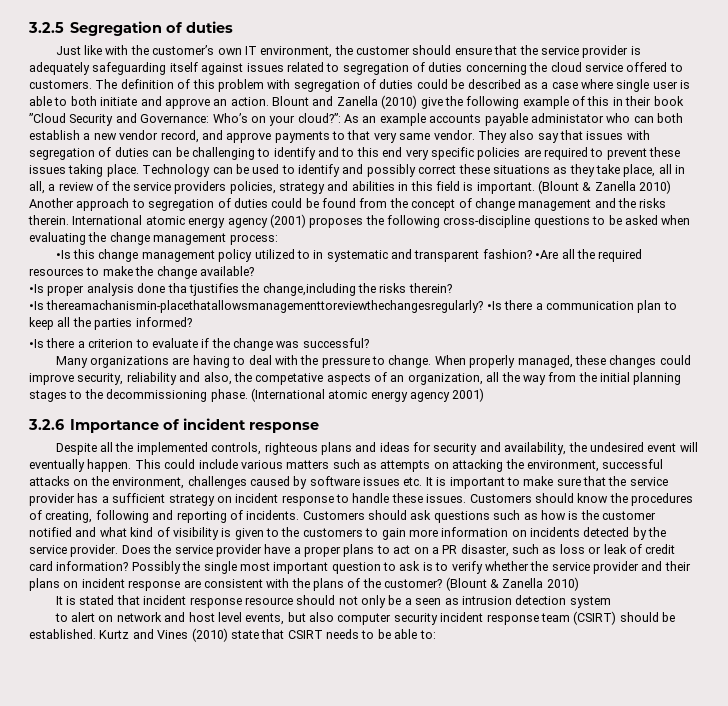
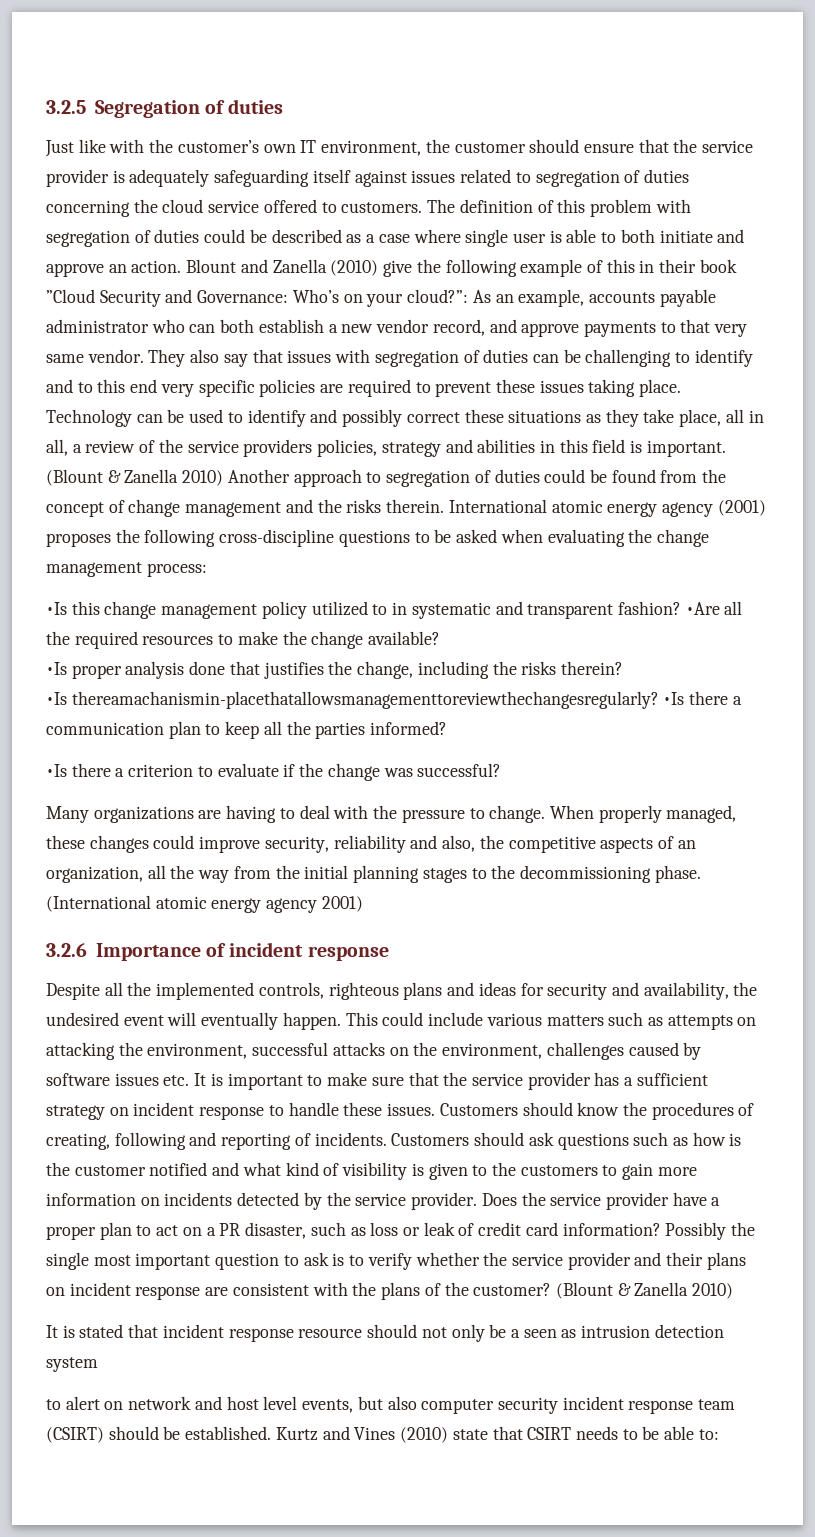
- Blount and Zanella (2010) give the following example of this in their book ”Cloud Security and Governance: Who’s on your cloud?”: As an example accounts payable administator who can both establish a new vendor record, and approve payments to that very same vendor.
+ Blount and Zanella (2010) give the following example of this in their book ”Cloud Security and Governance: Who’s on your cloud?”: As an example, accounts payable administrator who can both establish a new vendor record, and approve payments to that very same vendor.
- •Is proper analysis done tha tjustifies the change,including the risks therein?
+ •Is proper analysis done that justifies the change, including the risks therein?
- When properly managed, these changes could improve security, reliability and also, the competative aspects of an organization, all the way from the initial planning stages to the decommissioning phase.
+ When properly managed, these changes could improve security, reliability and also, the competitive aspects of an organization, all the way from the initial planning stages to the decommissioning phase.
- Does the service provider have a proper plans to act on a PR disaster, such as loss or leak of credit card information?
+ Does the service provider have a proper plan to act on a PR disaster, such as loss or leak of credit card information?

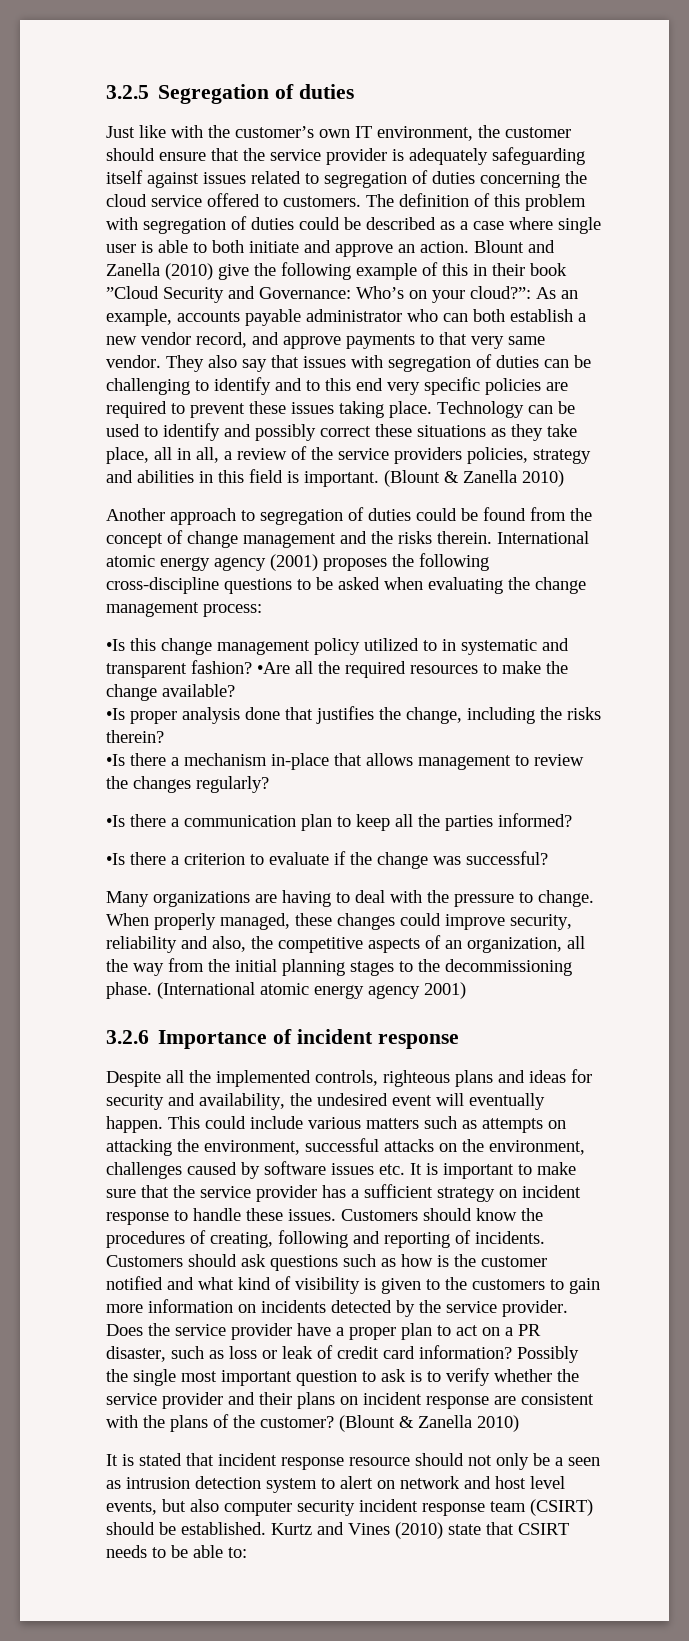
- Technology can be used to identify and possibly correct these situations as they take place, all in all, a review of the service providers policies, strategy and abilities in this field is important. (Blount & Zanella 2010) Another approach to segregation of duties could be found from the concept of change management and the risks therein.
+ Technology can be used to identify and possibly correct these situations as they take place, all in all, a review of the service providers policies, strategy and abilities in this field is important. (Blount & Zanella 2010)
+ Another approach to segregation of duties could be found from the concept of change management and the risks therein.
- •Is thereamachanismin-placethatallowsmanagementtoreviewthechangesregularly? •Is there a communication plan to keep all the parties informed?
+ •Is there a mechanism in-place that allows management to review the changes regularly?
+ •Is there a communication plan to keep all the parties informed?
- It is stated that incident response resource should not only be a seen as intrusion detection system
- to alert on network and host level events, but also computer security incident response team (CSIRT) should be established.
+ It is stated that incident response resource should not only be a seen as intrusion detection system to alert on network and host level events, but also computer security incident response team (CSIRT) should be established.

